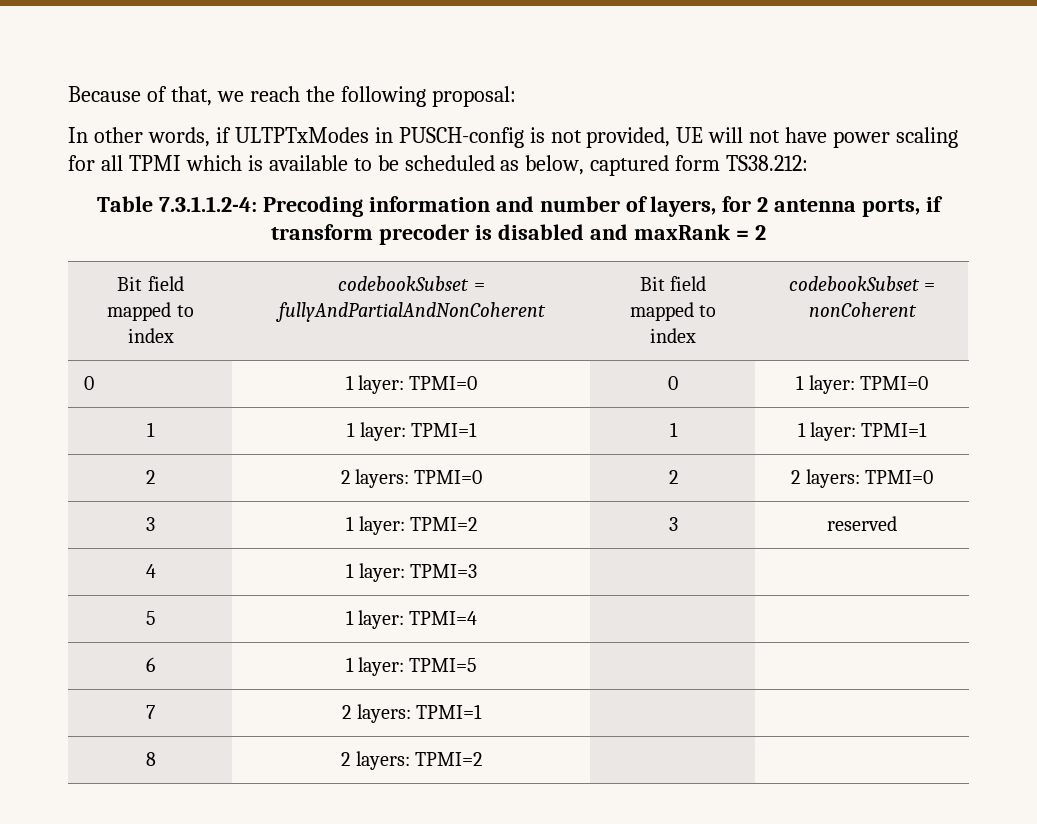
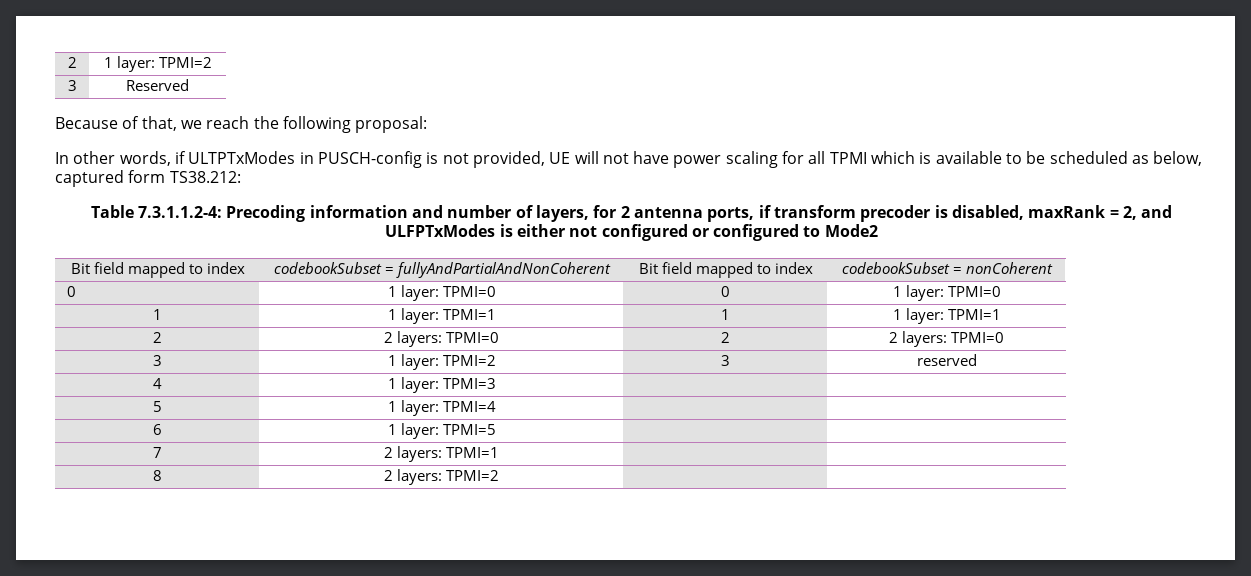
+ 2 | 1 layer: TPMI=2
+ 3 | Reserved
- Table 7.3.1.1.2-4: Precoding information and number of layers, for 2 antenna ports, if transform precoder is disabled and maxRank = 2
+ Table 7.3.1.1.2-4: Precoding information and number of layers, for 2 antenna ports, if transform precoder is disabled, maxRank = 2, and ULFPTxModes is either not configured or configured to Mode2

